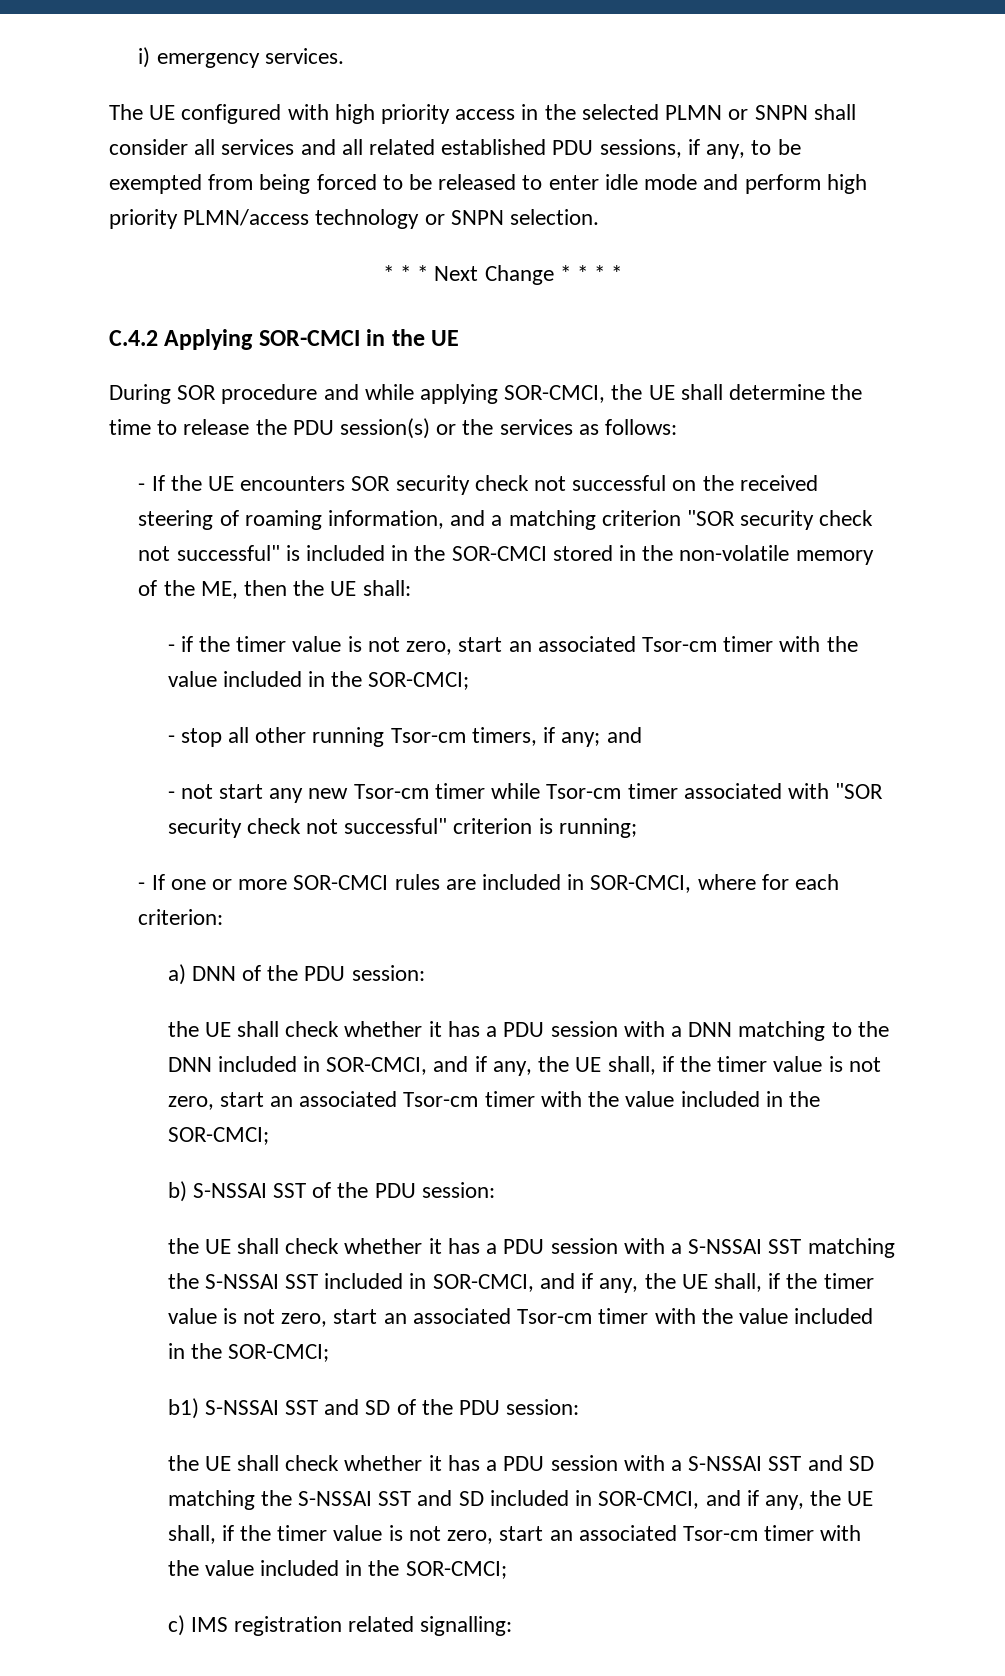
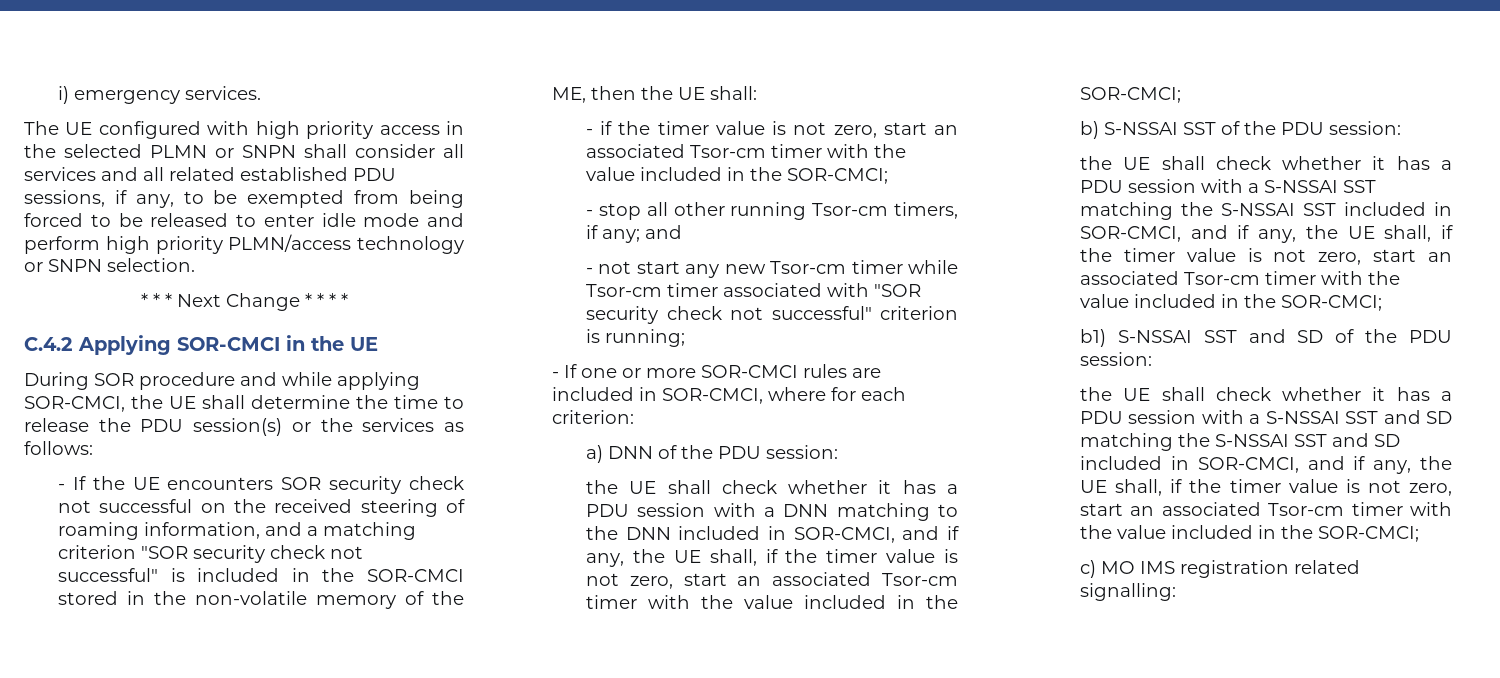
- c) IMS registration related signalling:
+ c) MO IMS registration related signalling:

